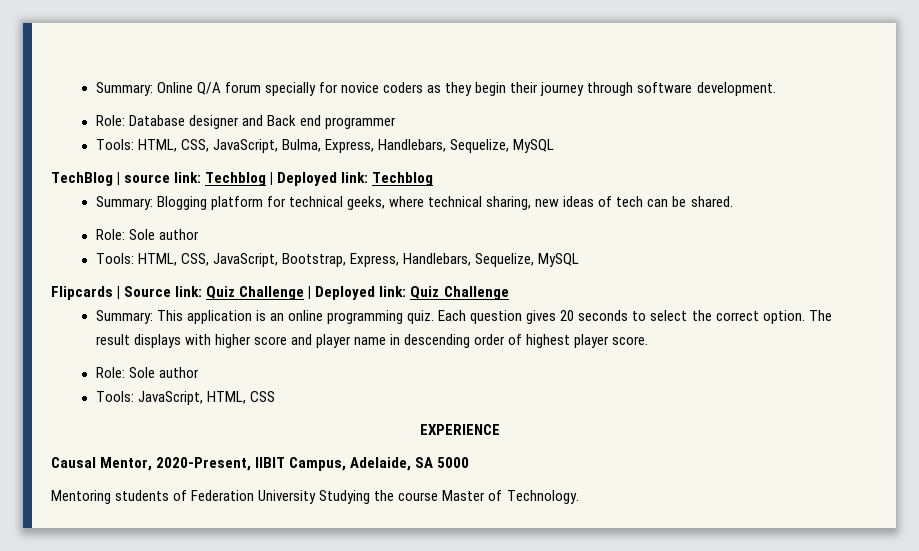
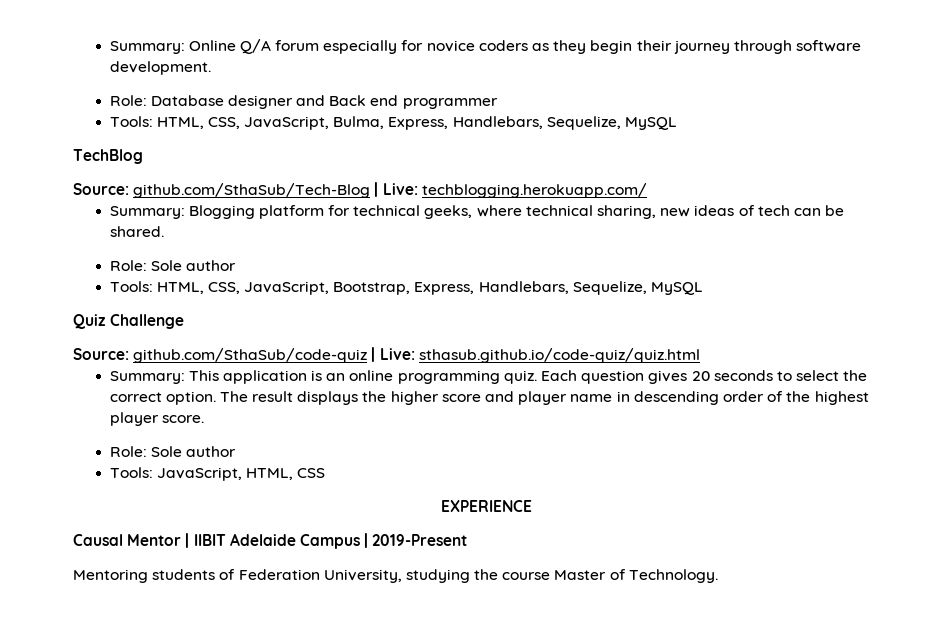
- Summary: Online Q/A forum specially for novice coders as they begin their journey through software development.
+ Summary: Online Q/A forum especially for novice coders as they begin their journey through software development.
- TechBlog | source link: Techblog | Deployed link: Techblog
+ TechBlog
+ Source: github.com/SthaSub/Tech-Blog | Live: techblogging.herokuapp.com/
- Flipcards | Source link: Quiz Challenge | Deployed link: Quiz Challenge
+ Quiz Challenge
+ Source: github.com/SthaSub/code-quiz | Live: sthasub.github.io/code-quiz/quiz.html
- The result displays with higher score and player name in descending order of highest player score.
+ The result displays the higher score and player name in descending order of the highest player score.
- Causal Mentor, 2020-Present, IIBIT Campus, Adelaide, SA 5000
+ Causal Mentor | IIBIT Adelaide Campus | 2019-Present
- Mentoring students of Federation University Studying the course Master of Technology.
+ Mentoring students of Federation University, studying the course Master of Technology.

